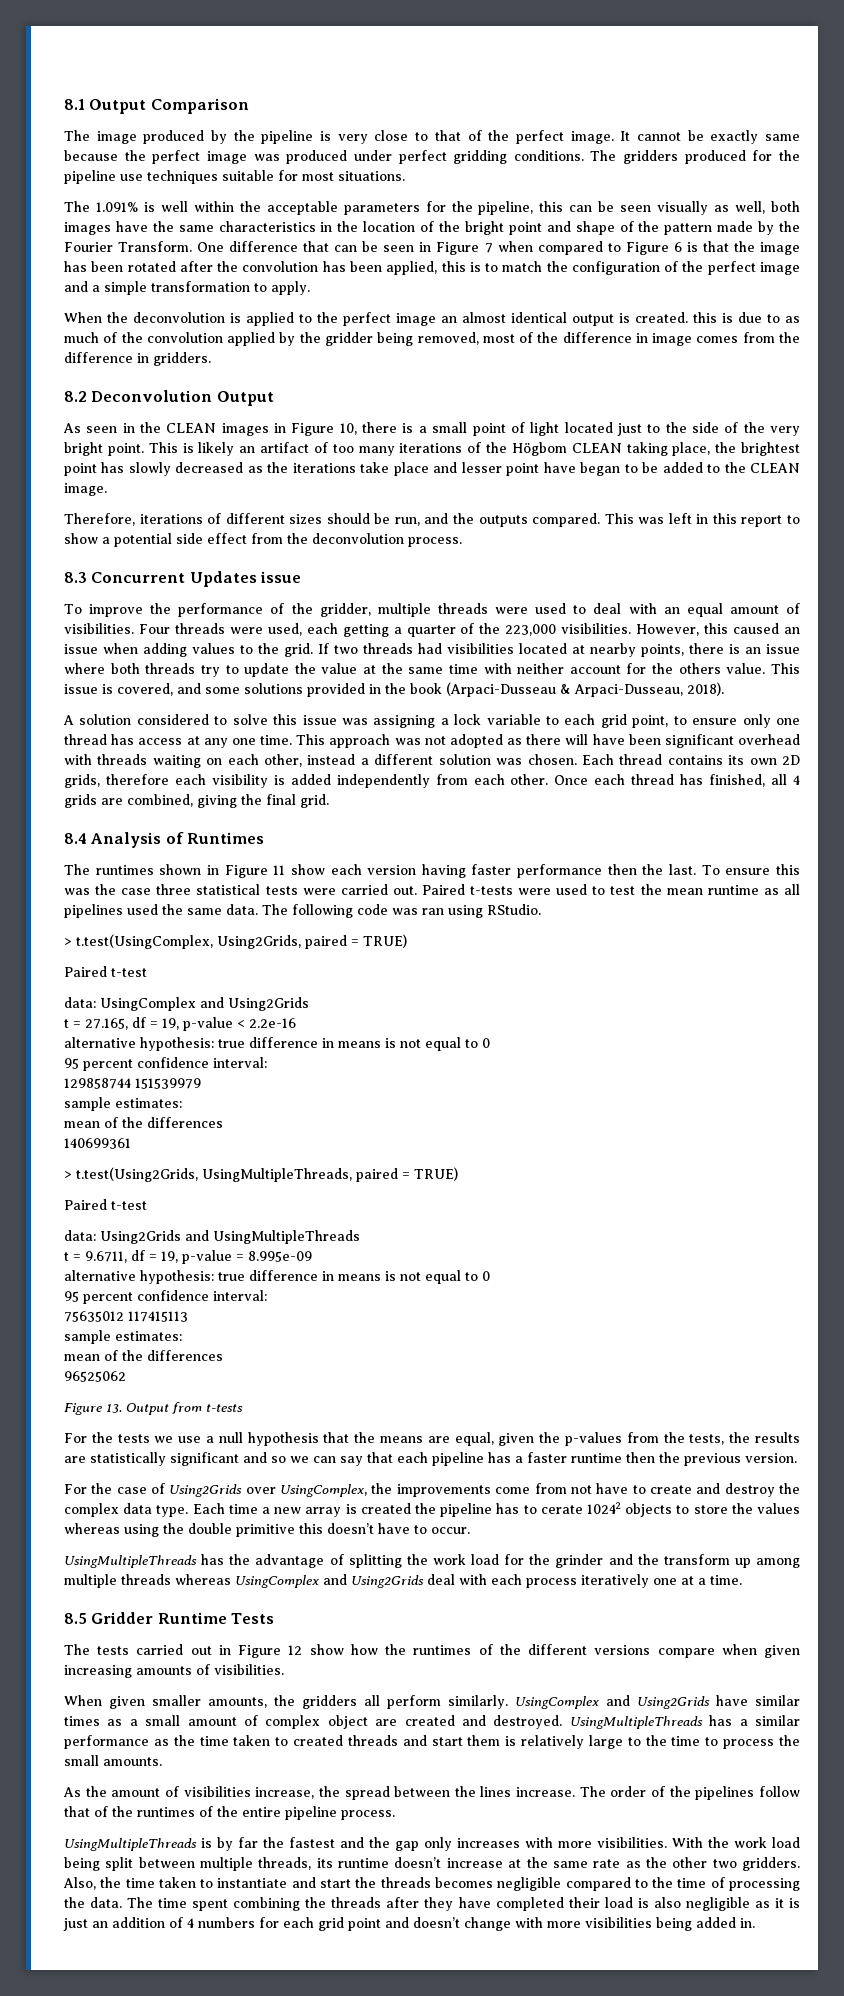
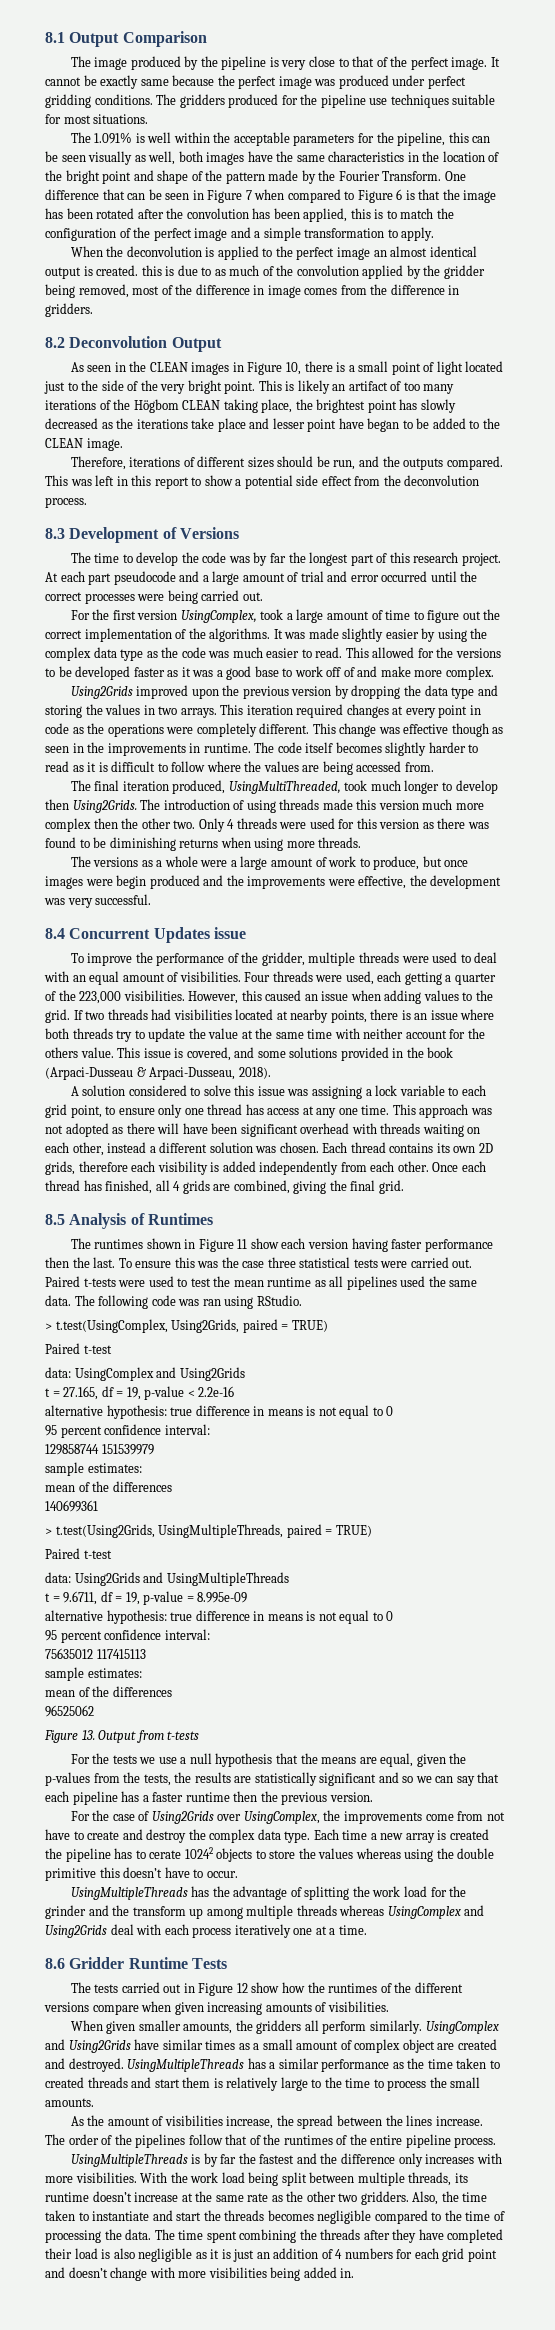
- 8.3 Concurrent Updates issue
+ 8.3 Development of Versions
+ The time to develop the code was by far the longest part of this research project. At each part pseudocode and a large amount of trial and error occurred until the correct processes were being carried out.
+ For the first version UsingComplex, took a large amount of time to figure out the correct implementation of the algorithms. It was made slightly easier by using the complex data type as the code was much easier to read. This allowed for the versions to be developed faster as it was a good base to work off of and make more complex.
+ Using2Grids improved upon the previous version by dropping the data type and storing the values in two arrays. This iteration required changes at every point in code as the operations were completely different. This change was effective though as seen in the improvements in runtime. The code itself becomes slightly harder to read as it is difficult to follow where the values are being accessed from.
+ The final iteration produced, UsingMultiThreaded, took much longer to develop then Using2Grids. The introduction of using threads made this version much more complex then the other two. Only 4 threads were used for this version as there was found to be diminishing returns when using more threads.
+ The versions as a whole were a large amount of work to produce, but once images were begin produced and the improvements were effective, the development was very successful.
+ 8.4 Concurrent Updates issue
- 8.4 Analysis of Runtimes
+ 8.5 Analysis of Runtimes
- 8.5 Gridder Runtime Tests
+ 8.6 Gridder Runtime Tests
- UsingMultipleThreads is by far the fastest and the gap only increases with more visibilities.
+ UsingMultipleThreads is by far the fastest and the difference only increases with more visibilities.

